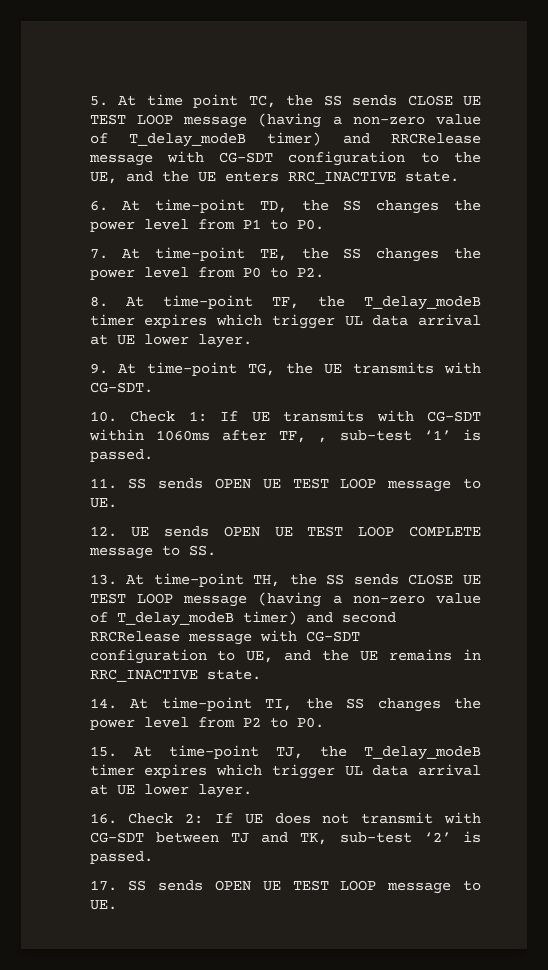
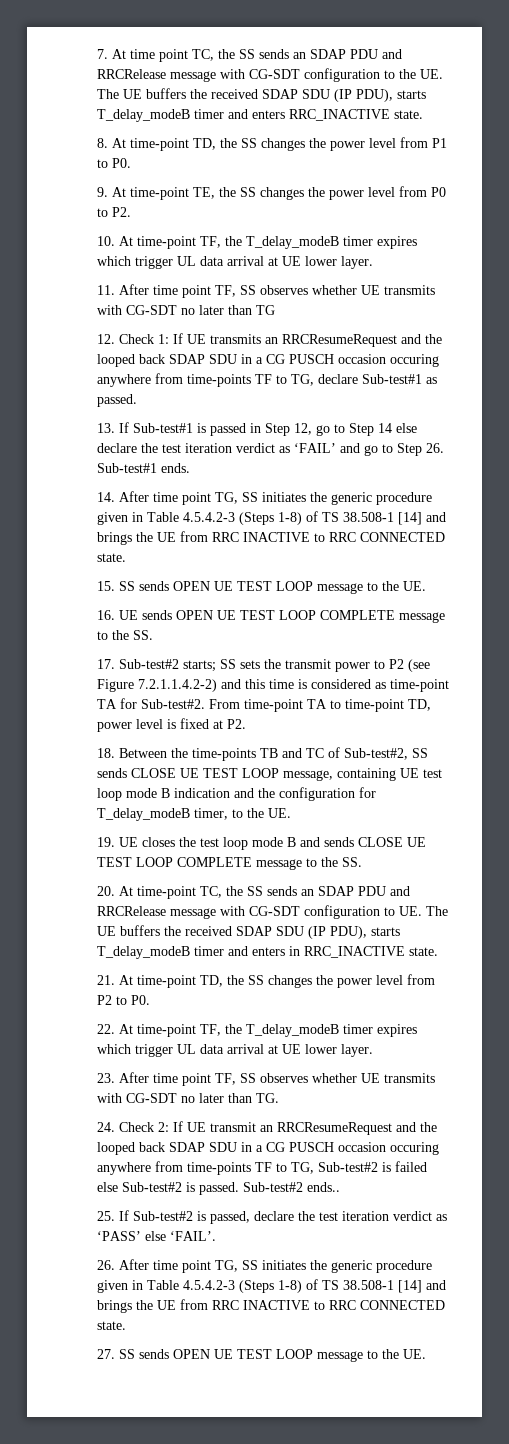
- 5. At time point TC, the SS sends CLOSE UE TEST LOOP message (having a non-zero value of T_delay_modeB timer) and RRCRelease message with CG-SDT configuration to the UE, and the UE enters RRC_INACTIVE state.
+ 7. At time point TC, the SS sends an SDAP PDU and RRCRelease message with CG-SDT configuration to the UE. The UE buffers the received SDAP SDU (IP PDU), starts T_delay_modeB timer and enters RRC_INACTIVE state.
- 6. At time-point TD, the SS changes the power level from P1 to P0.
+ 8. At time-point TD, the SS changes the power level from P1 to P0.
- 7. At time-point TE, the SS changes the power level from P0 to P2.
+ 9. At time-point TE, the SS changes the power level from P0 to P2.
- 8. At time-point TF, the T_delay_modeB timer expires which trigger UL data arrival at UE lower layer.
+ 10. At time-point TF, the T_delay_modeB timer expires which trigger UL data arrival at UE lower layer.
- 9. At time-point TG, the UE transmits with CG-SDT.
- 10. Check 1: If UE transmits with CG-SDT within 1060ms after TF, , sub-test ‘1’ is passed.
- 11. SS sends OPEN UE TEST LOOP message to UE.
- 12. UE sends OPEN UE TEST LOOP COMPLETE message to SS.
- 13. At time-point TH, the SS sends CLOSE UE TEST LOOP message (having a non-zero value of T_delay_modeB timer) and second RRCRelease message with CG-SDT configuration to UE, and the UE remains in RRC_INACTIVE state.
+ 11. After time point TF, SS observes whether UE transmits with CG-SDT no later than TG
+ 12. Check 1: If UE transmits an RRCResumeRequest and the looped back SDAP SDU in a CG PUSCH occasion occuring anywhere from time-points TF to TG, declare Sub-test#1 as passed.
+ 13. If Sub-test#1 is passed in Step 12, go to Step 14 else declare the test iteration verdict as ‘FAIL’ and go to Step 26. Sub-test#1 ends.
+ 14. After time point TG, SS initiates the generic procedure given in Table 4.5.4.2-3 (Steps 1-8) of TS 38.508-1 [14] and brings the UE from RRC INACTIVE to RRC CONNECTED state.
+ 15. SS sends OPEN UE TEST LOOP message to the UE.
+ 16. UE sends OPEN UE TEST LOOP COMPLETE message to the SS.
+ 17. Sub-test#2 starts; SS sets the transmit power to P2 (see Figure 7.2.1.1.4.2-2) and this time is considered as time-point TA for Sub-test#2. From time-point TA to time-point TD, power level is fixed at P2.
+ 18. Between the time-points TB and TC of Sub-test#2, SS sends CLOSE UE TEST LOOP message, containing UE test loop mode B indication and the configuration for T_delay_modeB timer, to the UE.
+ 19. UE closes the test loop mode B and sends CLOSE UE TEST LOOP COMPLETE message to the SS.
+ 20. At time-point TC, the SS sends an SDAP PDU and RRCRelease message with CG-SDT configuration to UE. The UE buffers the received SDAP SDU (IP PDU), starts T_delay_modeB timer and enters in RRC_INACTIVE state.
- 14. At time-point TI, the SS changes the power level from P2 to P0.
+ 21. At time-point TD, the SS changes the power level from P2 to P0.
- 15. At time-point TJ, the T_delay_modeB timer expires which trigger UL data arrival at UE lower layer.
+ 22. At time-point TF, the T_delay_modeB timer expires which trigger UL data arrival at UE lower layer.
- 16. Check 2: If UE does not transmit with CG-SDT between TJ and TK, sub-test ‘2’ is passed.
- 17. SS sends OPEN UE TEST LOOP message to UE.
+ 23. After time point TF, SS observes whether UE transmits with CG-SDT no later than TG.
+ 24. Check 2: If UE transmit an RRCResumeRequest and the looped back SDAP SDU in a CG PUSCH occasion occuring anywhere from time-points TF to TG, Sub-test#2 is failed else Sub-test#2 is passed. Sub-test#2 ends..
+ 25. If Sub-test#2 is passed, declare the test iteration verdict as ‘PASS’ else ‘FAIL’.
+ 26. After time point TG, SS initiates the generic procedure given in Table 4.5.4.2-3 (Steps 1-8) of TS 38.508-1 [14] and brings the UE from RRC INACTIVE to RRC CONNECTED state.
+ 27. SS sends OPEN UE TEST LOOP message to the UE.

